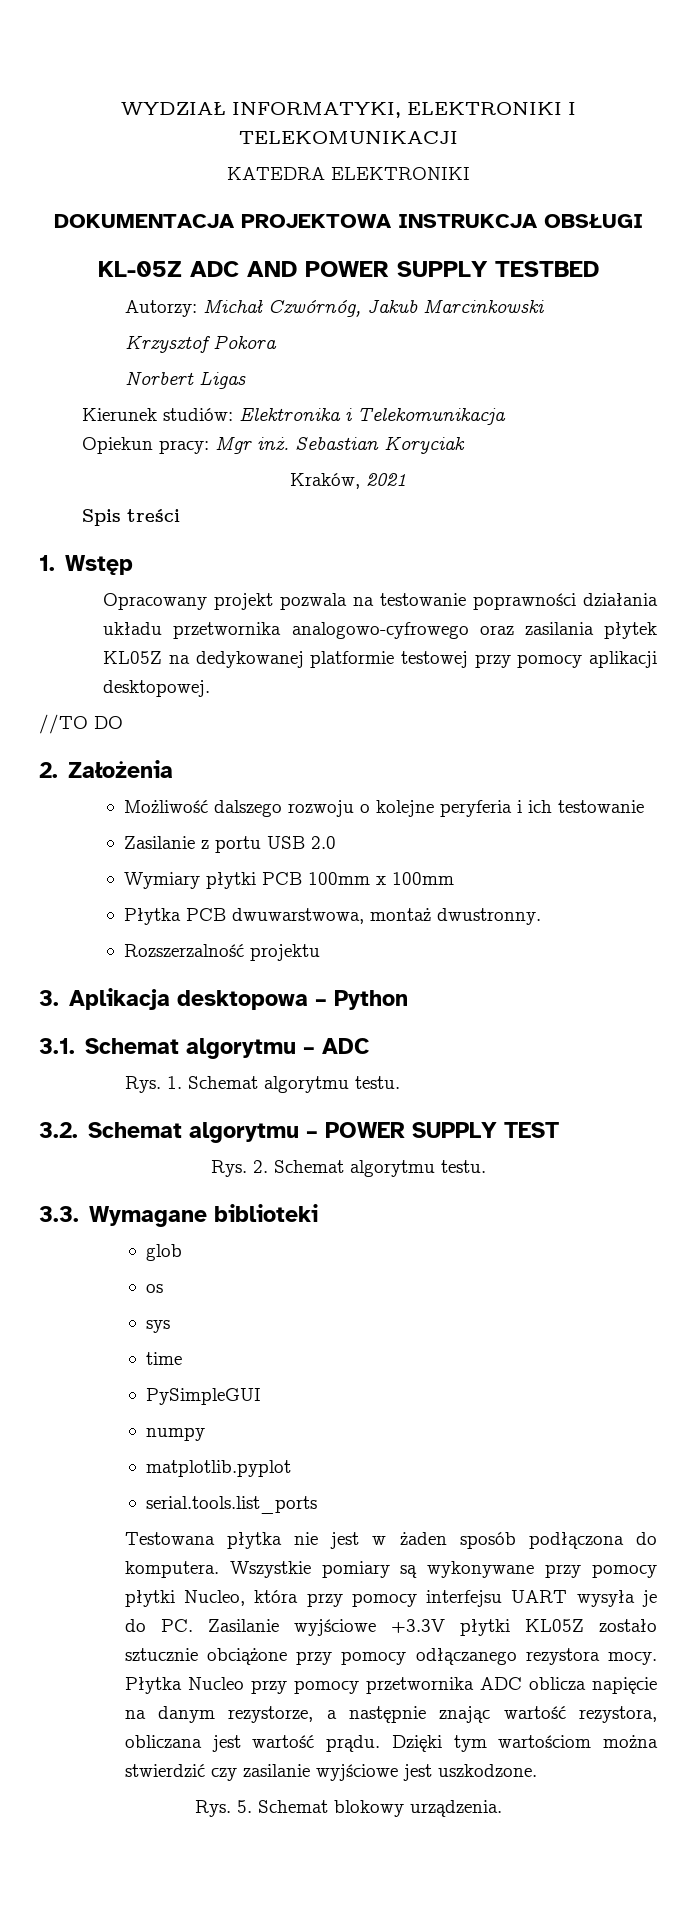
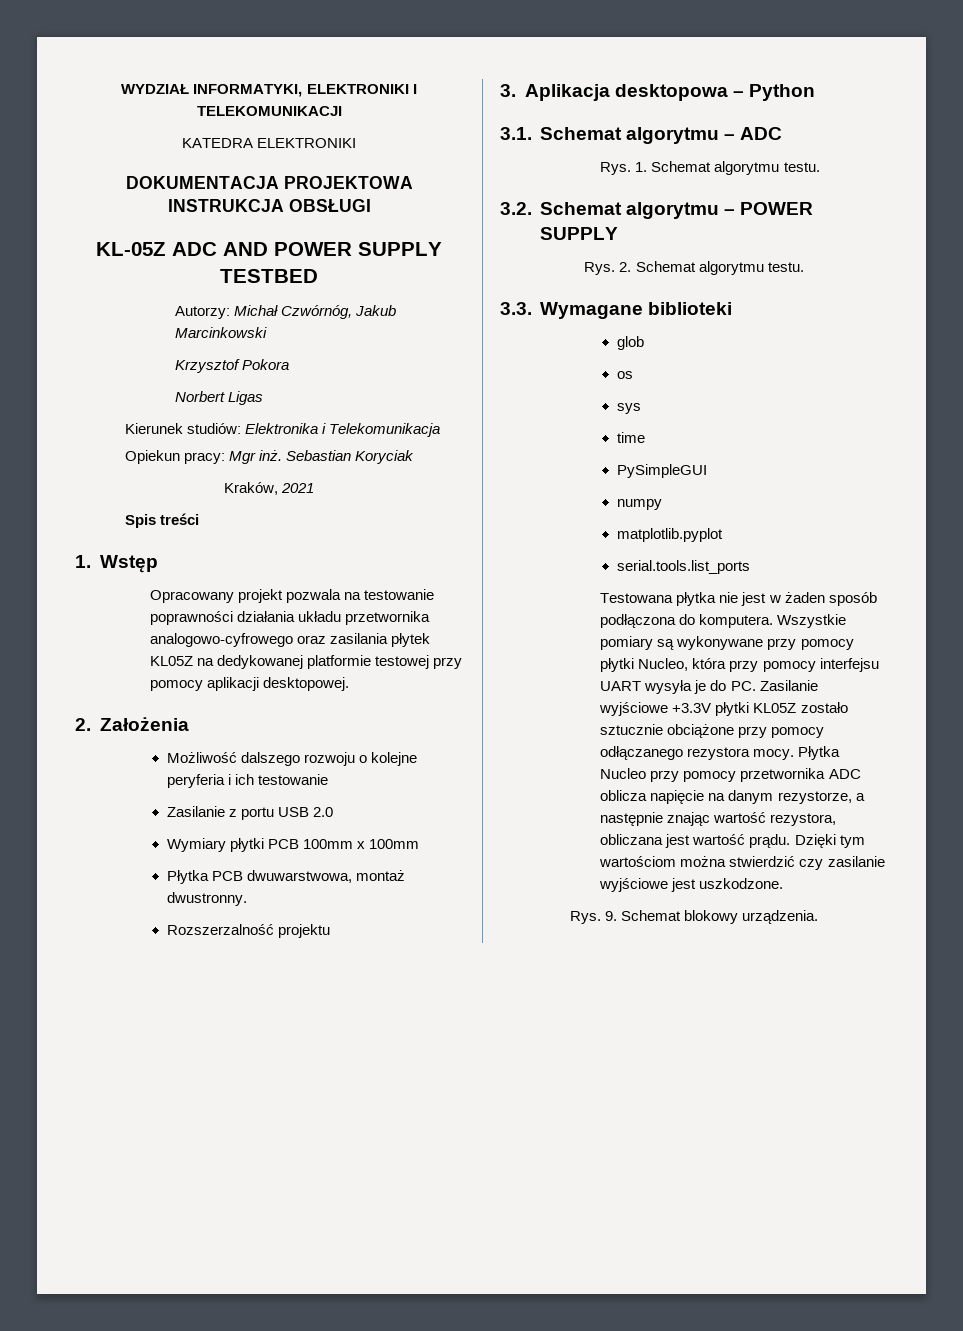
- //TO DO
- 3.2. Schemat algorytmu – POWER SUPPLY TEST
+ 3.2. Schemat algorytmu – POWER SUPPLY
- Rys. 5. Schemat blokowy urządzenia.
+ Rys. 9. Schemat blokowy urządzenia.

